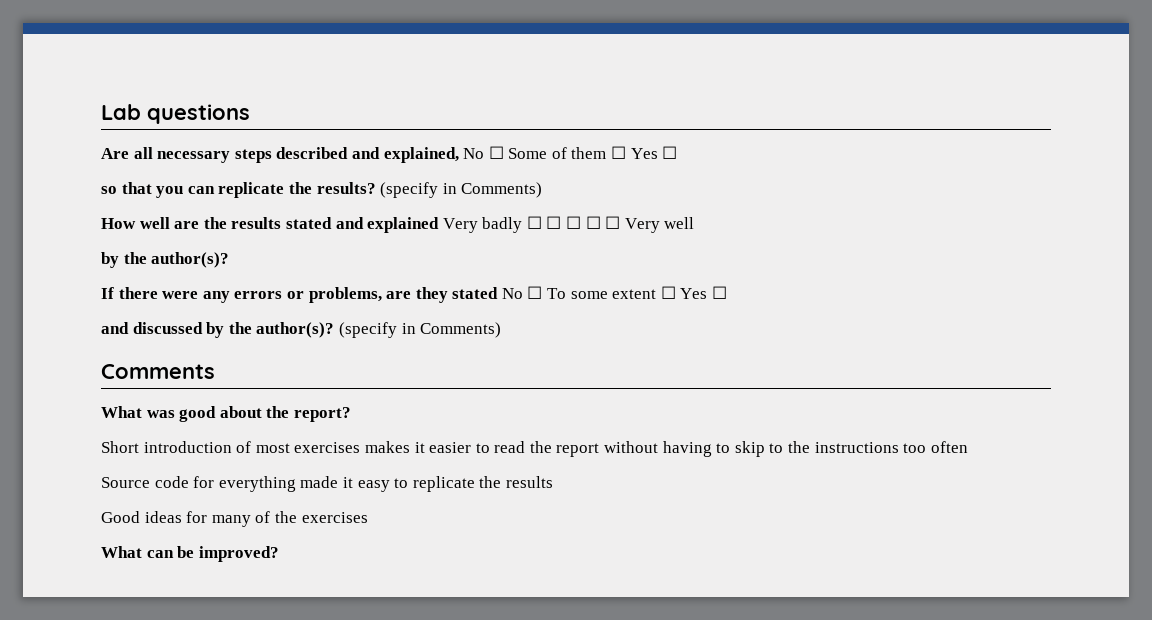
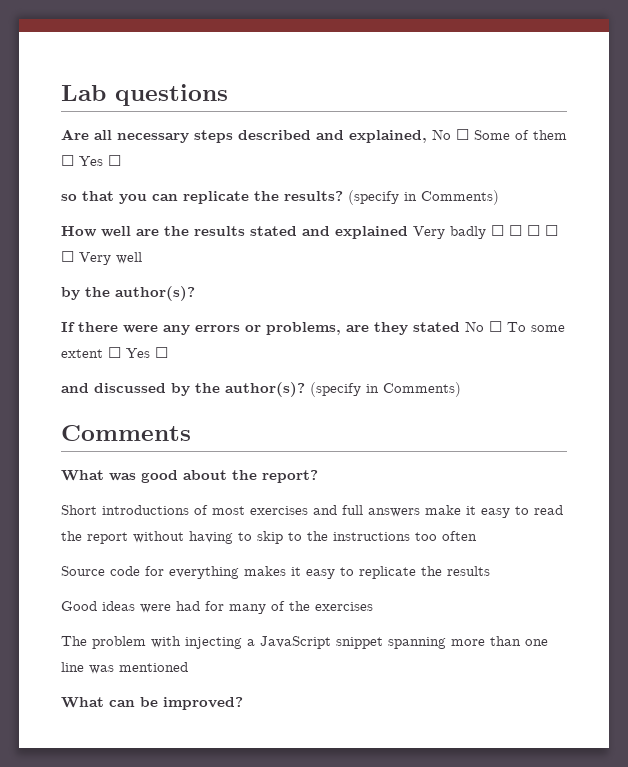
- Short introduction of most exercises makes it easier to read the report without having to skip to the instructions too often
+ Short introductions of most exercises and full answers make it easy to read the report without having to skip to the instructions too often
- Source code for everything made it easy to replicate the results
+ Source code for everything makes it easy to replicate the results
- Good ideas for many of the exercises
+ Good ideas were had for many of the exercises
+ The problem with injecting a JavaScript snippet spanning more than one line was mentioned

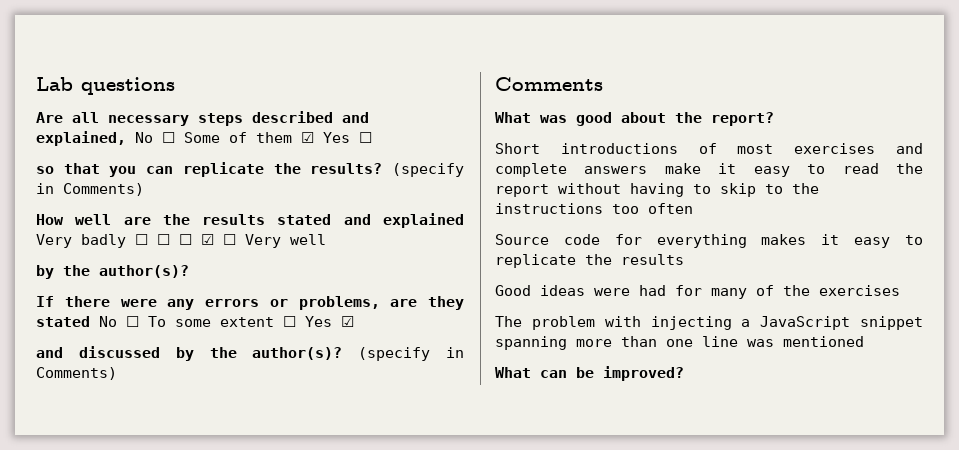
- Are all necessary steps described and explained, No ☐ Some of them ☐ Yes ☐
+ Are all necessary steps described and explained, No ☐ Some of them ☑ Yes ☐
- How well are the results stated and explained Very badly ☐ ☐ ☐ ☐ ☐ Very well
+ How well are the results stated and explained Very badly ☐ ☐ ☐ ☑ ☐ Very well
- If there were any errors or problems, are they stated No ☐ To some extent ☐ Yes ☐
+ If there were any errors or problems, are they stated No ☐ To some extent ☐ Yes ☑
- Short introductions of most exercises and full answers make it easy to read the report without having to skip to the instructions too often
+ Short introductions of most exercises and complete answers make it easy to read the report without having to skip to the instructions too often

